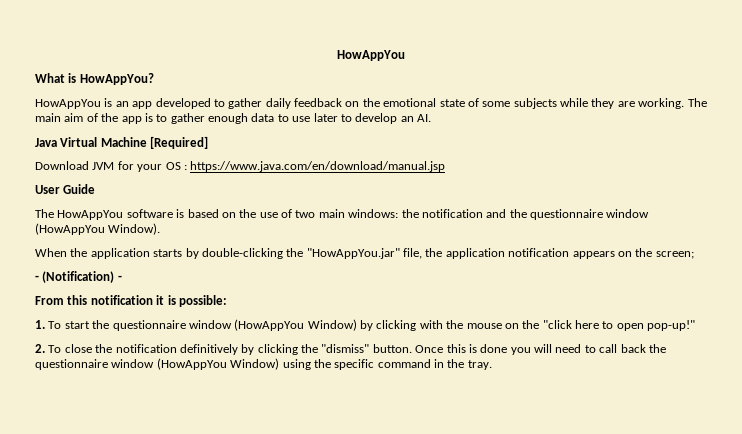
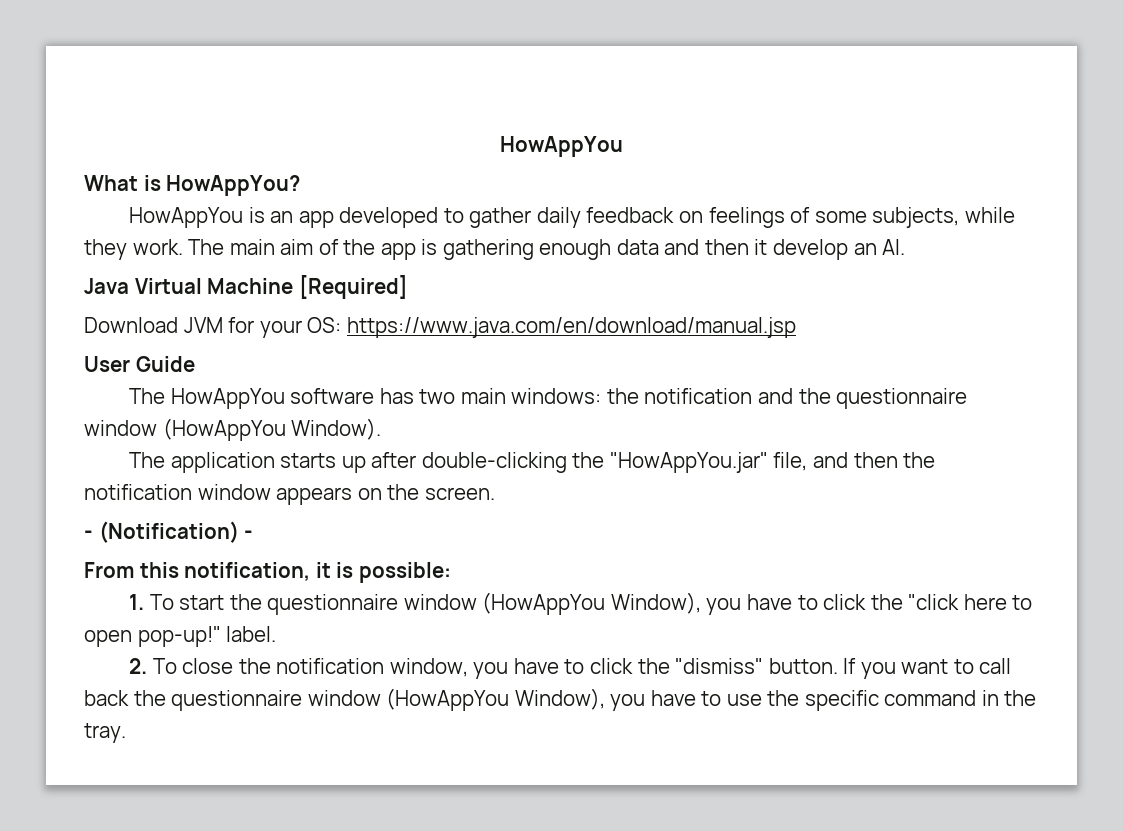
- HowAppYou is an app developed to gather daily feedback on the emotional state of some subjects while they are working.
+ HowAppYou is an app developed to gather daily feedback on feelings of some subjects, while they work.
- The main aim of the app is to gather enough data to use later to develop an AI.
+ The main aim of the app is gathering enough data and then it develop an AI.
- Download JVM for your OS : https://www.java.com/en/download/manual.jsp
+ Download JVM for your OS: https://www.java.com/en/download/manual.jsp
- The HowAppYou software is based on the use of two main windows: the notification and the questionnaire window (HowAppYou Window).
+ The HowAppYou software has two main windows: the notification and the questionnaire window (HowAppYou Window).
- When the application starts by double-clicking the "HowAppYou.jar" file, the application notification appears on the screen;
+ The application starts up after double-clicking the "HowAppYou.jar" file, and then the notification window appears on the screen.
- From this notification it is possible:
+ From this notification, it is possible:
- 1. To start the questionnaire window (HowAppYou Window) by clicking with the mouse on the "click here to open pop-up!"
+ 1. To start the questionnaire window (HowAppYou Window), you have to click the "click here to open pop-up!" label.
- 2. To close the notification definitively by clicking the "dismiss" button. Once this is done you will need to call back the questionnaire window (HowAppYou Window) using the specific command in the tray.
+ 2. To close the notification window, you have to click the "dismiss" button. If you want to call back the questionnaire window (HowAppYou Window), you have to use the specific command in the tray.

